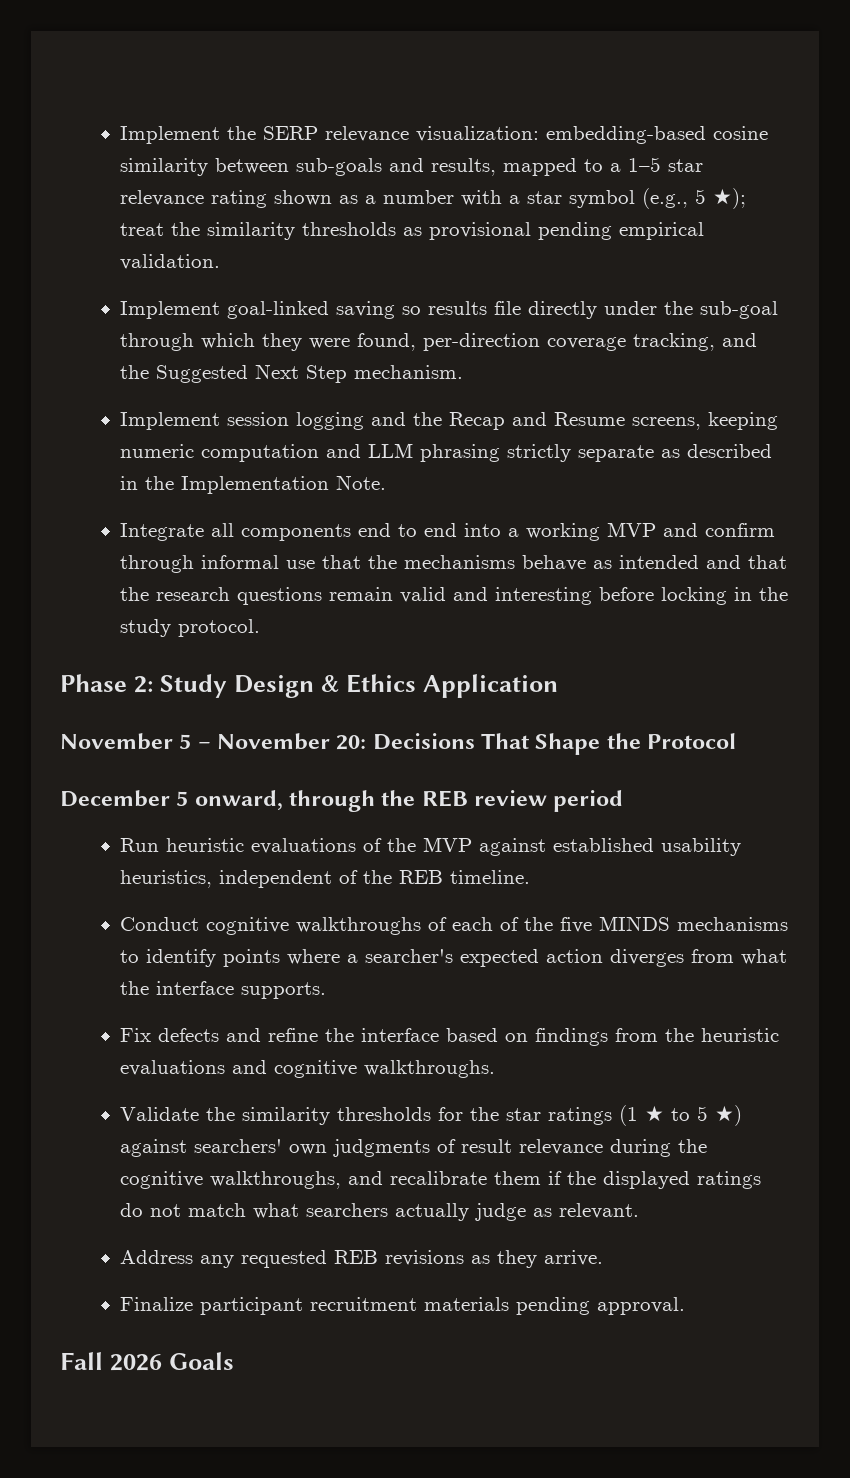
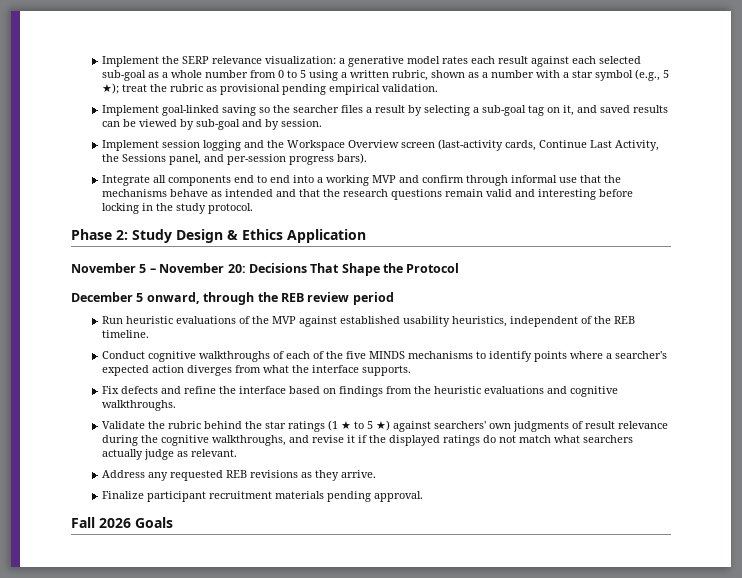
- Implement the SERP relevance visualization: embedding-based cosine similarity between sub-goals and results, mapped to a 1–5 star relevance rating shown as a number with a star symbol (e.g., 5 ★); treat the similarity thresholds as provisional pending empirical validation.
+ Implement the SERP relevance visualization: a generative model rates each result against each selected sub-goal as a whole number from 0 to 5 using a written rubric, shown as a number with a star symbol (e.g., 5 ★); treat the rubric as provisional pending empirical validation.
- Implement goal-linked saving so results file directly under the sub-goal through which they were found, per-direction coverage tracking, and the Suggested Next Step mechanism.
+ Implement goal-linked saving so the searcher files a result by selecting a sub-goal tag on it, and saved results can be viewed by sub-goal and by session.
- Implement session logging and the Recap and Resume screens, keeping numeric computation and LLM phrasing strictly separate as described in the Implementation Note.
+ Implement session logging and the Workspace Overview screen (last-activity cards, Continue Last Activity, the Sessions panel, and per-session progress bars).
- Validate the similarity thresholds for the star ratings (1 ★ to 5 ★) against searchers' own judgments of result relevance during the cognitive walkthroughs, and recalibrate them if the displayed ratings do not match what searchers actually judge as relevant.
+ Validate the rubric behind the star ratings (1 ★ to 5 ★) against searchers' own judgments of result relevance during the cognitive walkthroughs, and revise it if the displayed ratings do not match what searchers actually judge as relevant.

